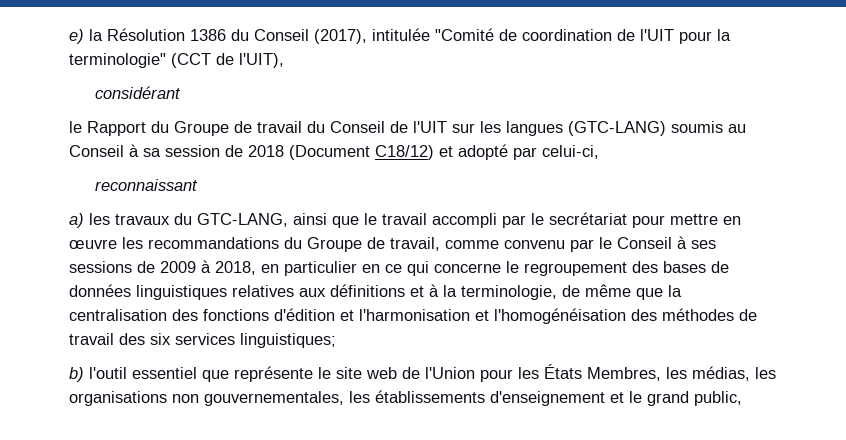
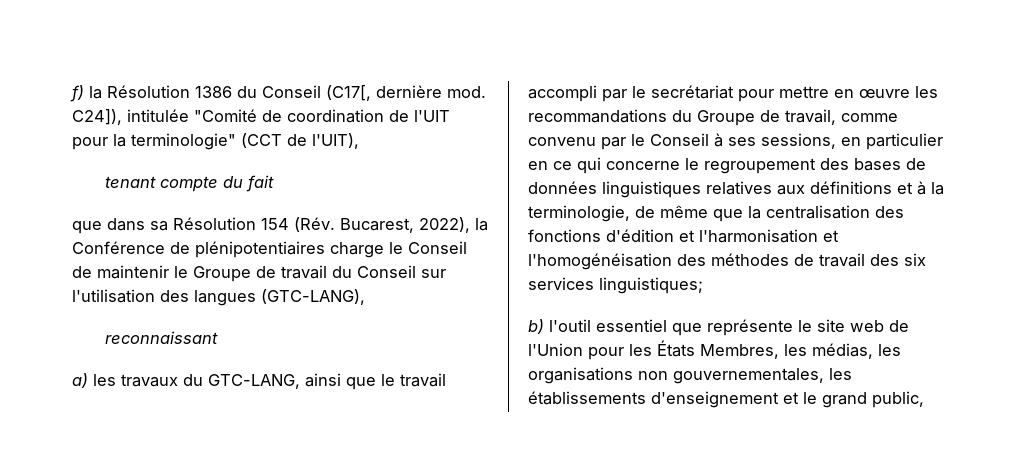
- e) la Résolution 1386 du Conseil (2017), intitulée "Comité de coordination de l'UIT pour la terminologie" (CCT de l'UIT),
+ f) la Résolution 1386 du Conseil (C17[, dernière mod. C24]), intitulée "Comité de coordination de l'UIT pour la terminologie" (CCT de l'UIT),
- considérant
- le Rapport du Groupe de travail du Conseil de l'UIT sur les langues (GTC-LANG) soumis au Conseil à sa session de 2018 (Document C18/12) et adopté par celui-ci,
+ tenant compte du fait
+ que dans sa Résolution 154 (Rév. Bucarest, 2022), la Conférence de plénipotentiaires charge le Conseil de maintenir le Groupe de travail du Conseil sur l'utilisation des langues (GTC-LANG),
- a) les travaux du GTC-LANG, ainsi que le travail accompli par le secrétariat pour mettre en œuvre les recommandations du Groupe de travail, comme convenu par le Conseil à ses sessions de 2009 à 2018, en particulier en ce qui concerne le regroupement des bases de données linguistiques relatives aux définitions et à la terminologie, de même que la centralisation des fonctions d'édition et l'harmonisation et l'homogénéisation des méthodes de travail des six services linguistiques;
+ a) les travaux du GTC-LANG, ainsi que le travail accompli par le secrétariat pour mettre en œuvre les recommandations du Groupe de travail, comme convenu par le Conseil à ses sessions, en particulier en ce qui concerne le regroupement des bases de données linguistiques relatives aux définitions et à la terminologie, de même que la centralisation des fonctions d'édition et l'harmonisation et l'homogénéisation des méthodes de travail des six services linguistiques;

